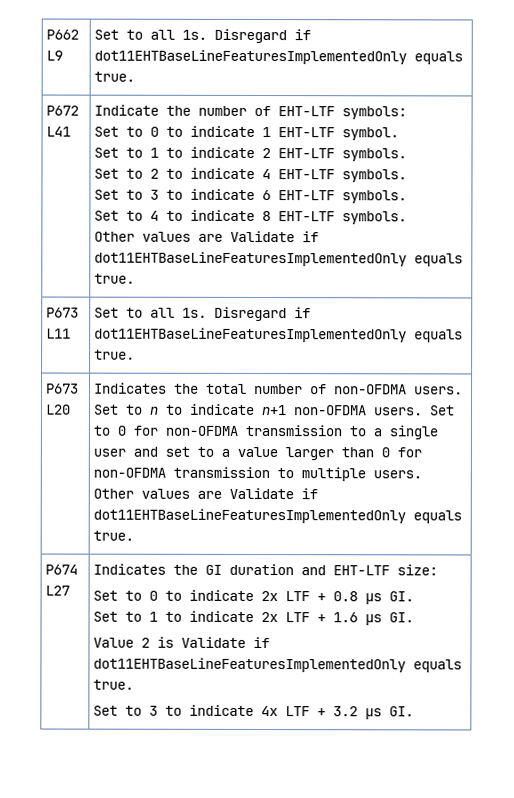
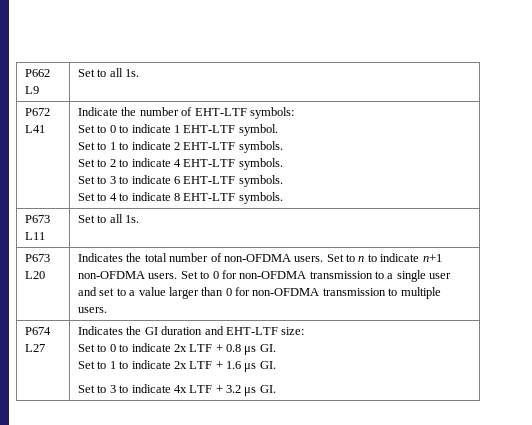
- P662 L9 | Set to all 1s. Disregard if dot11EHTBaseLineFeaturesImplementedOnly equals true.
+ P662 L9 | Set to all 1s.
  Set to 4 to indicate 8 EHT-LTF symbols.
- Other values are Validate if dot11EHTBaseLineFeaturesImplementedOnly equals true.
- P673 L11 | Set to all 1s. Disregard if dot11EHTBaseLineFeaturesImplementedOnly equals true.
+ P673 L11 | Set to all 1s.
- Set to 0 for non-OFDMA transmission to a single user and set to a value larger than 0 for non-OFDMA transmission to multiple users. Other values are Validate if dot11EHTBaseLineFeaturesImplementedOnly equals true.
+ Set to 0 for non-OFDMA transmission to a single user and set to a value larger than 0 for non-OFDMA transmission to multiple users.
- Value 2 is Validate if dot11EHTBaseLineFeaturesImplementedOnly equals true.

